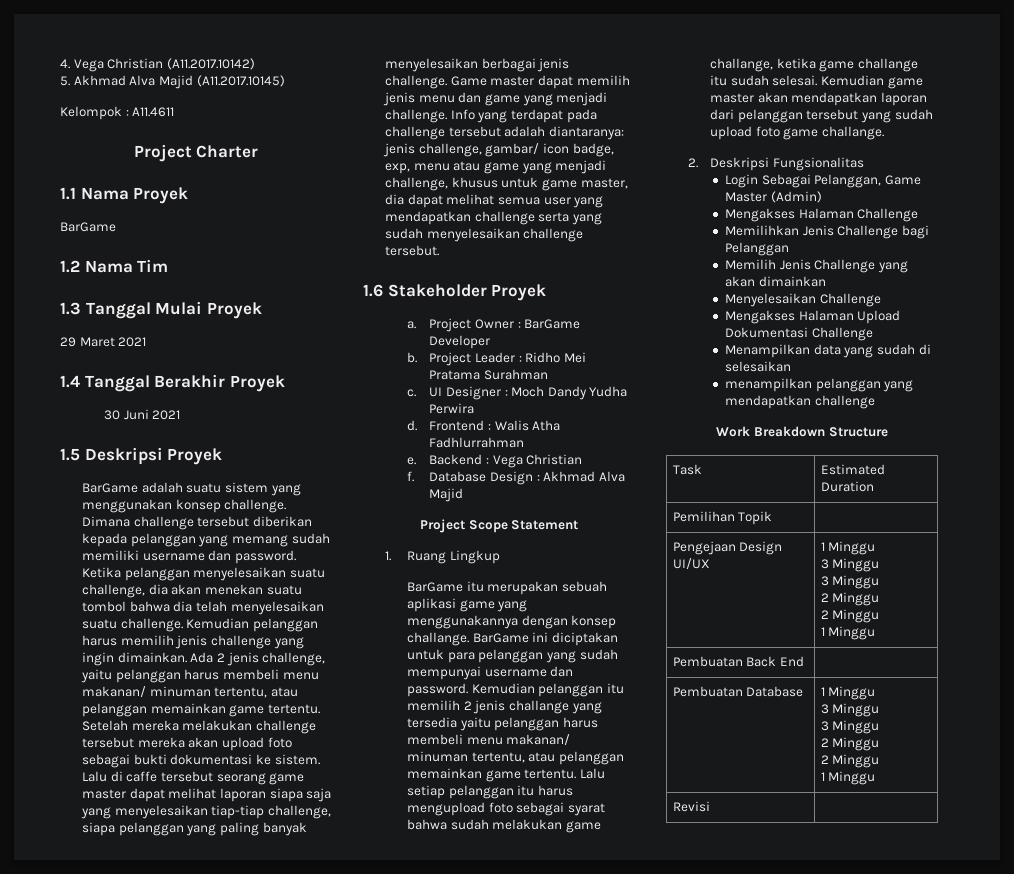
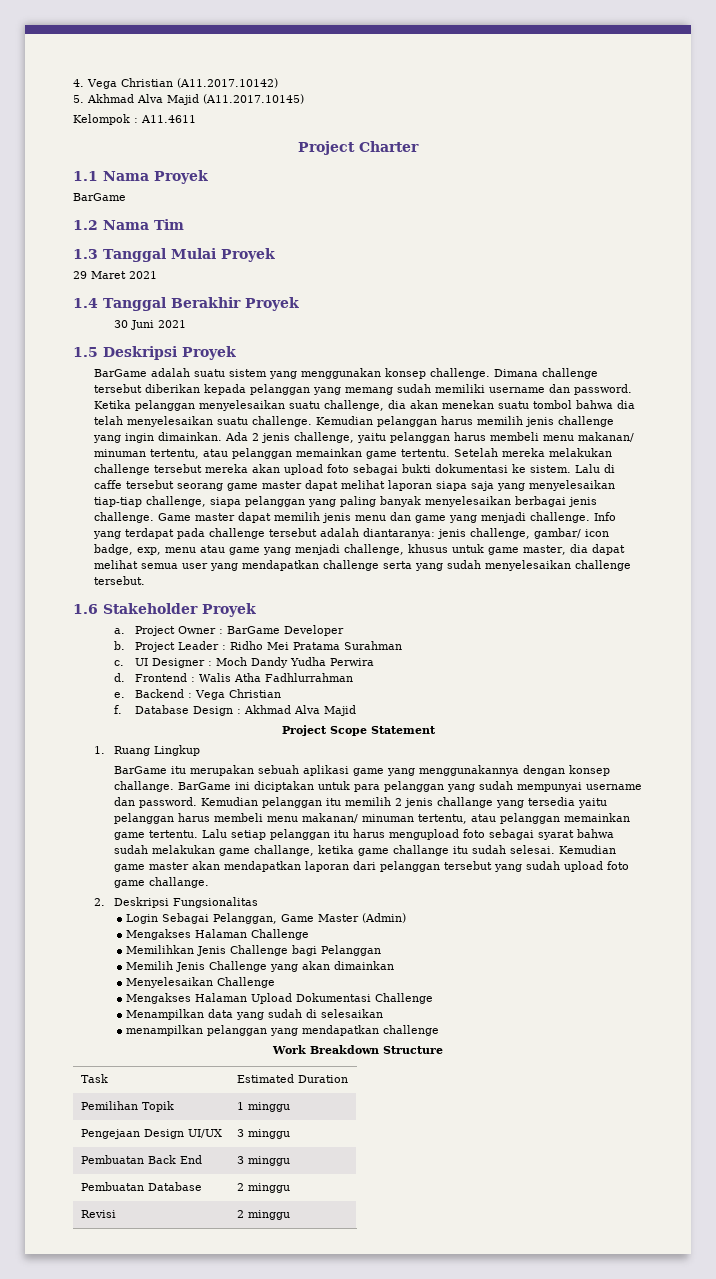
- Pemilihan Topik |
+ Pemilihan Topik | 1 minggu
- Pengejaan Design UI/UX | 1 Minggu
- 3 Minggu
- 3 Minggu
- 2 Minggu
- 2 Minggu
- 1 Minggu
+ Pengejaan Design UI/UX | 3 minggu
- Pembuatan Back End |
+ Pembuatan Back End | 3 minggu
- Pembuatan Database | 1 Minggu
- 3 Minggu
- 3 Minggu
- 2 Minggu
- 2 Minggu
- 1 Minggu
+ Pembuatan Database | 2 minggu
- Revisi |
+ Revisi | 2 minggu

